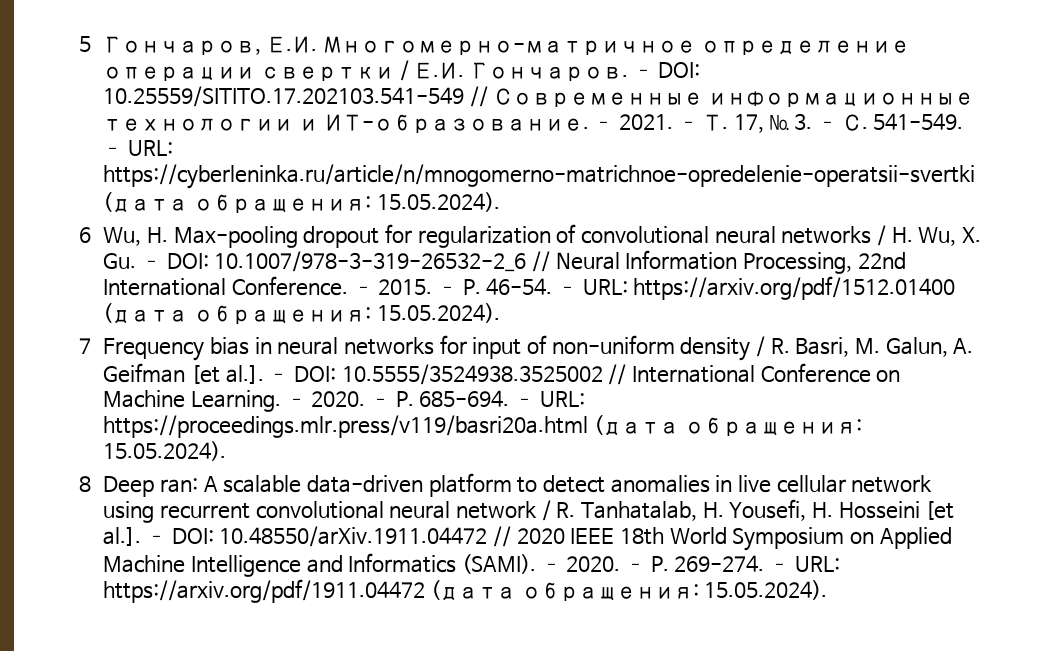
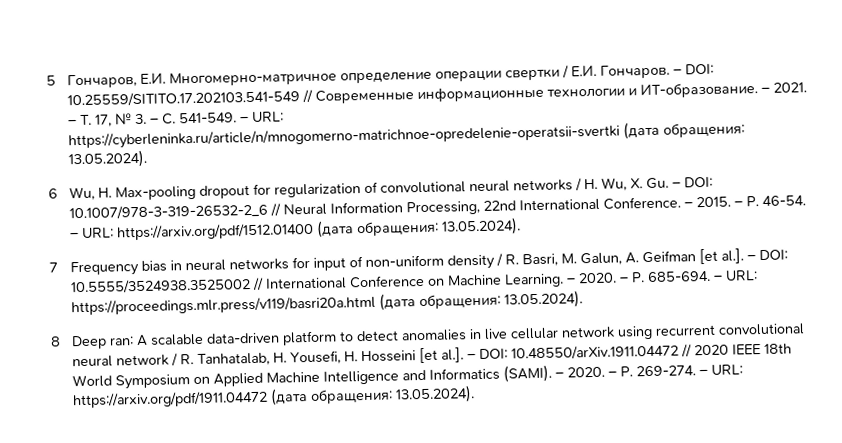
- – URL: https://cyberleninka.ru/article/n/mnogomerno-matrichnoe-opredelenie-operatsii-svertki (дата обращения: 15.05.2024).
+ – URL: https://cyberleninka.ru/article/n/mnogomerno-matrichnoe-opredelenie-operatsii-svertki (дата обращения: 13.05.2024).
- – URL: https://arxiv.org/pdf/1512.01400 (дата обращения: 15.05.2024).
+ – URL: https://arxiv.org/pdf/1512.01400 (дата обращения: 13.05.2024).
- – URL: https://proceedings.mlr.press/v119/basri20a.html (дата обращения: 15.05.2024).
+ – URL: https://proceedings.mlr.press/v119/basri20a.html (дата обращения: 13.05.2024).
- – URL: https://arxiv.org/pdf/1911.04472 (дата обращения: 15.05.2024).
+ – URL: https://arxiv.org/pdf/1911.04472 (дата обращения: 13.05.2024).

